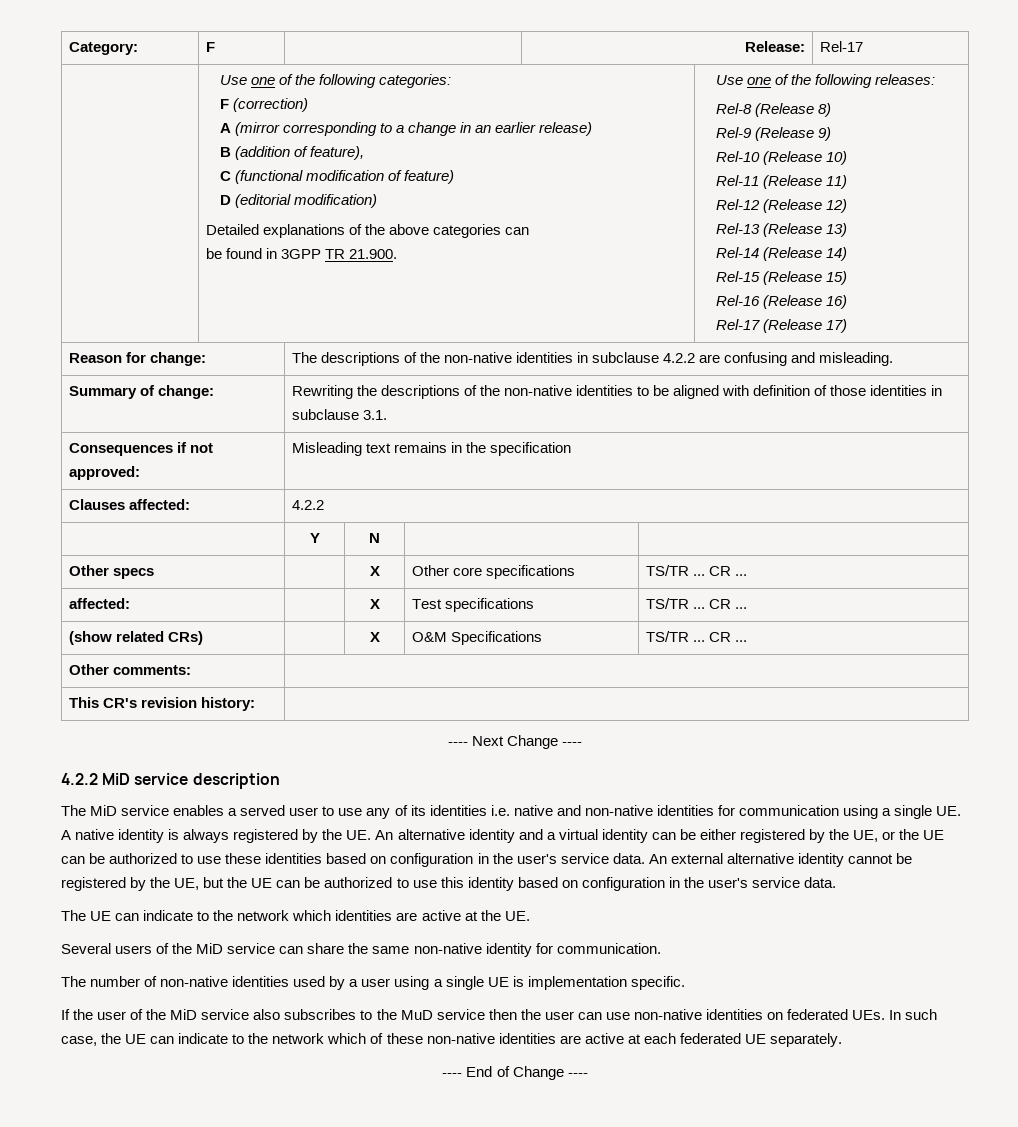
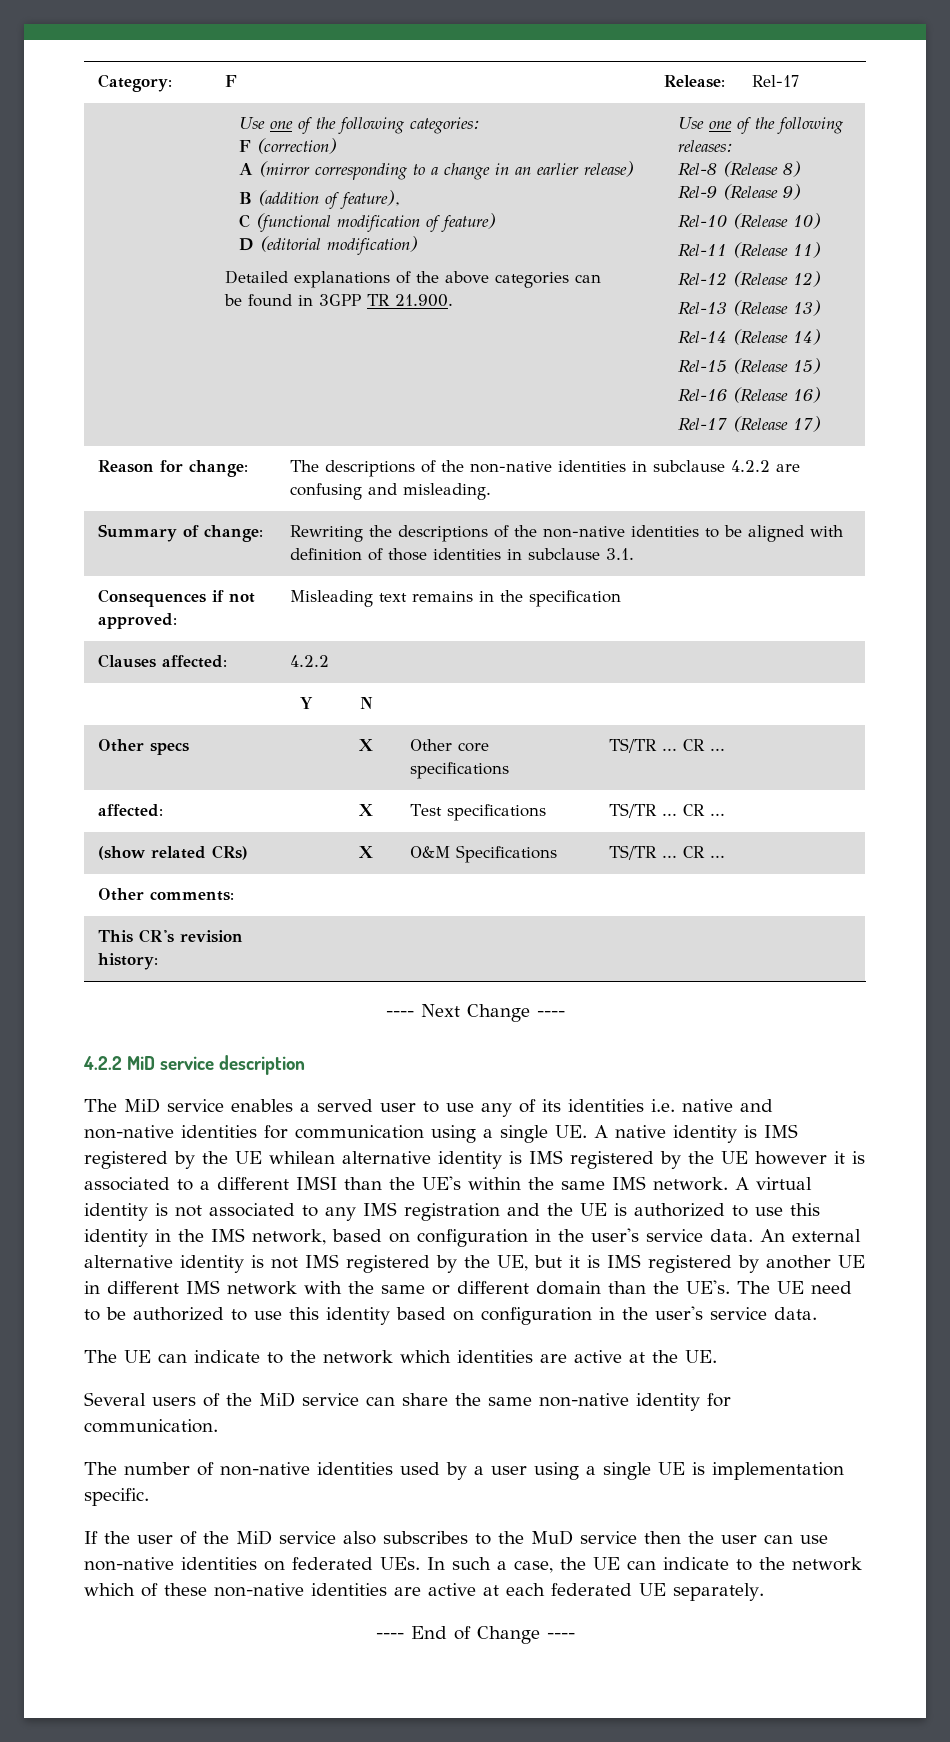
- The MiD service enables a served user to use any of its identities i.e. native and non-native identities for communication using a single UE. A native identity is always registered by the UE. An alternative identity and a virtual identity can be either registered by the UE, or the UE can be authorized to use these identities based on configuration in the user's service data.
+ The MiD service enables a served user to use any of its identities i.e. native and non-native identities for communication using a single UE. A native identity is IMS registered by the UE whilean alternative identity is IMS registered by the UE however it is associated to a different IMSI than the UE's within the same IMS network. A virtual identity is not associated to any IMS registration and the UE is authorized to use this identity in the IMS network, based on configuration in the user's service data.
- An external alternative identity cannot be registered by the UE, but the UE can be authorized to use this identity based on configuration in the user's service data.
+ An external alternative identity is not IMS registered by the UE, but it is IMS registered by another UE in different IMS network with the same or different domain than the UE's. The UE need to be authorized to use this identity based on configuration in the user's service data.
- If the user of the MiD service also subscribes to the MuD service then the user can use non-native identities on federated UEs. In such case, the UE can indicate to the network which of these non-native identities are active at each federated UE separately.
+ If the user of the MiD service also subscribes to the MuD service then the user can use non-native identities on federated UEs. In such a case, the UE can indicate to the network which of these non-native identities are active at each federated UE separately.

